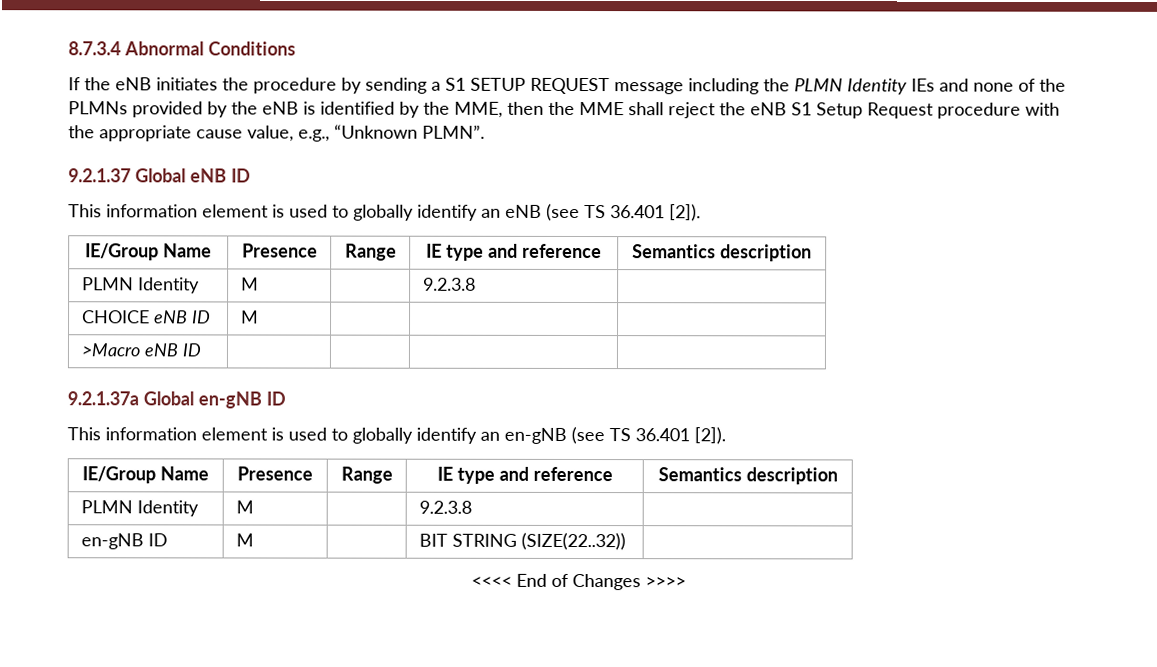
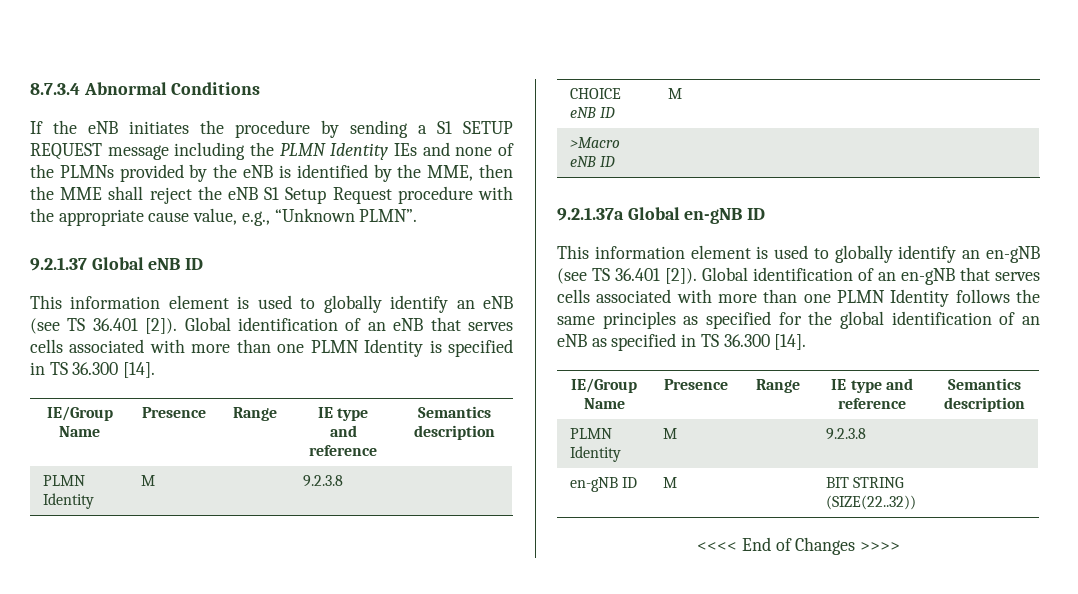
+ Global identification of an eNB that serves cells associated with more than one PLMN Identity is specified in TS 36.300 [14].
+ Global identification of an en-gNB that serves cells associated with more than one PLMN Identity follows the same principles as specified for the global identification of an eNB as specified in TS 36.300 [14].

